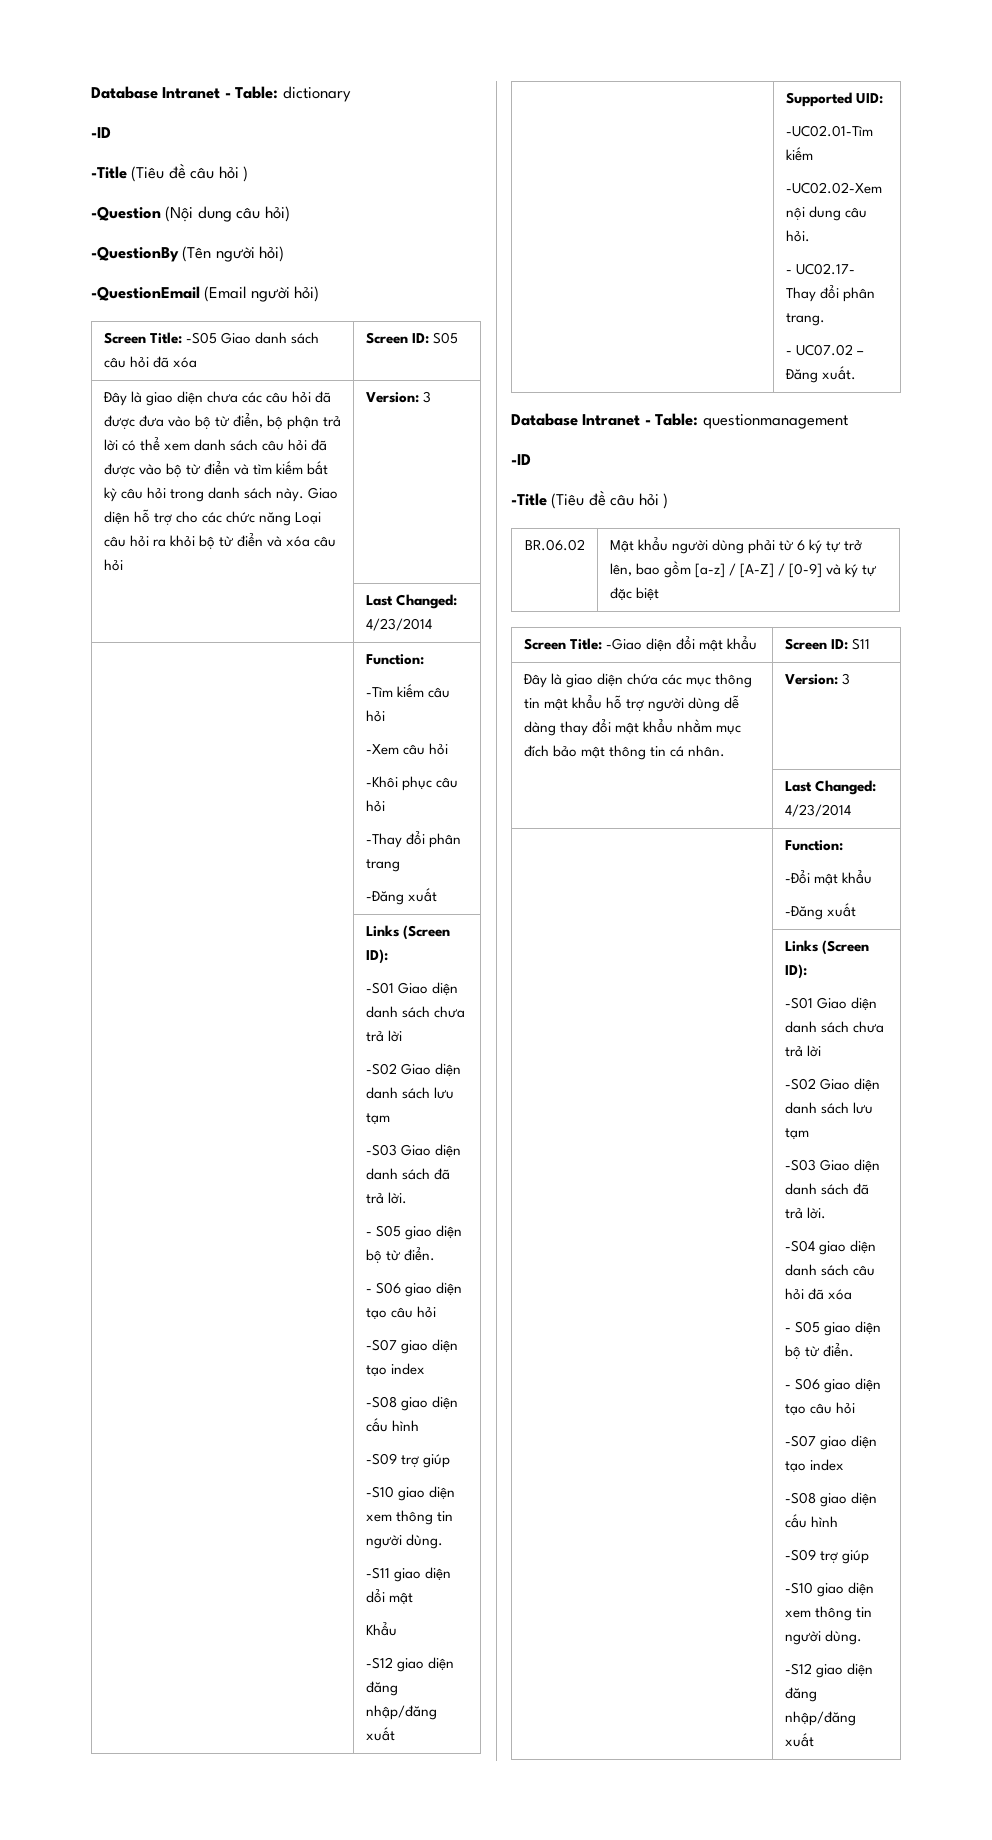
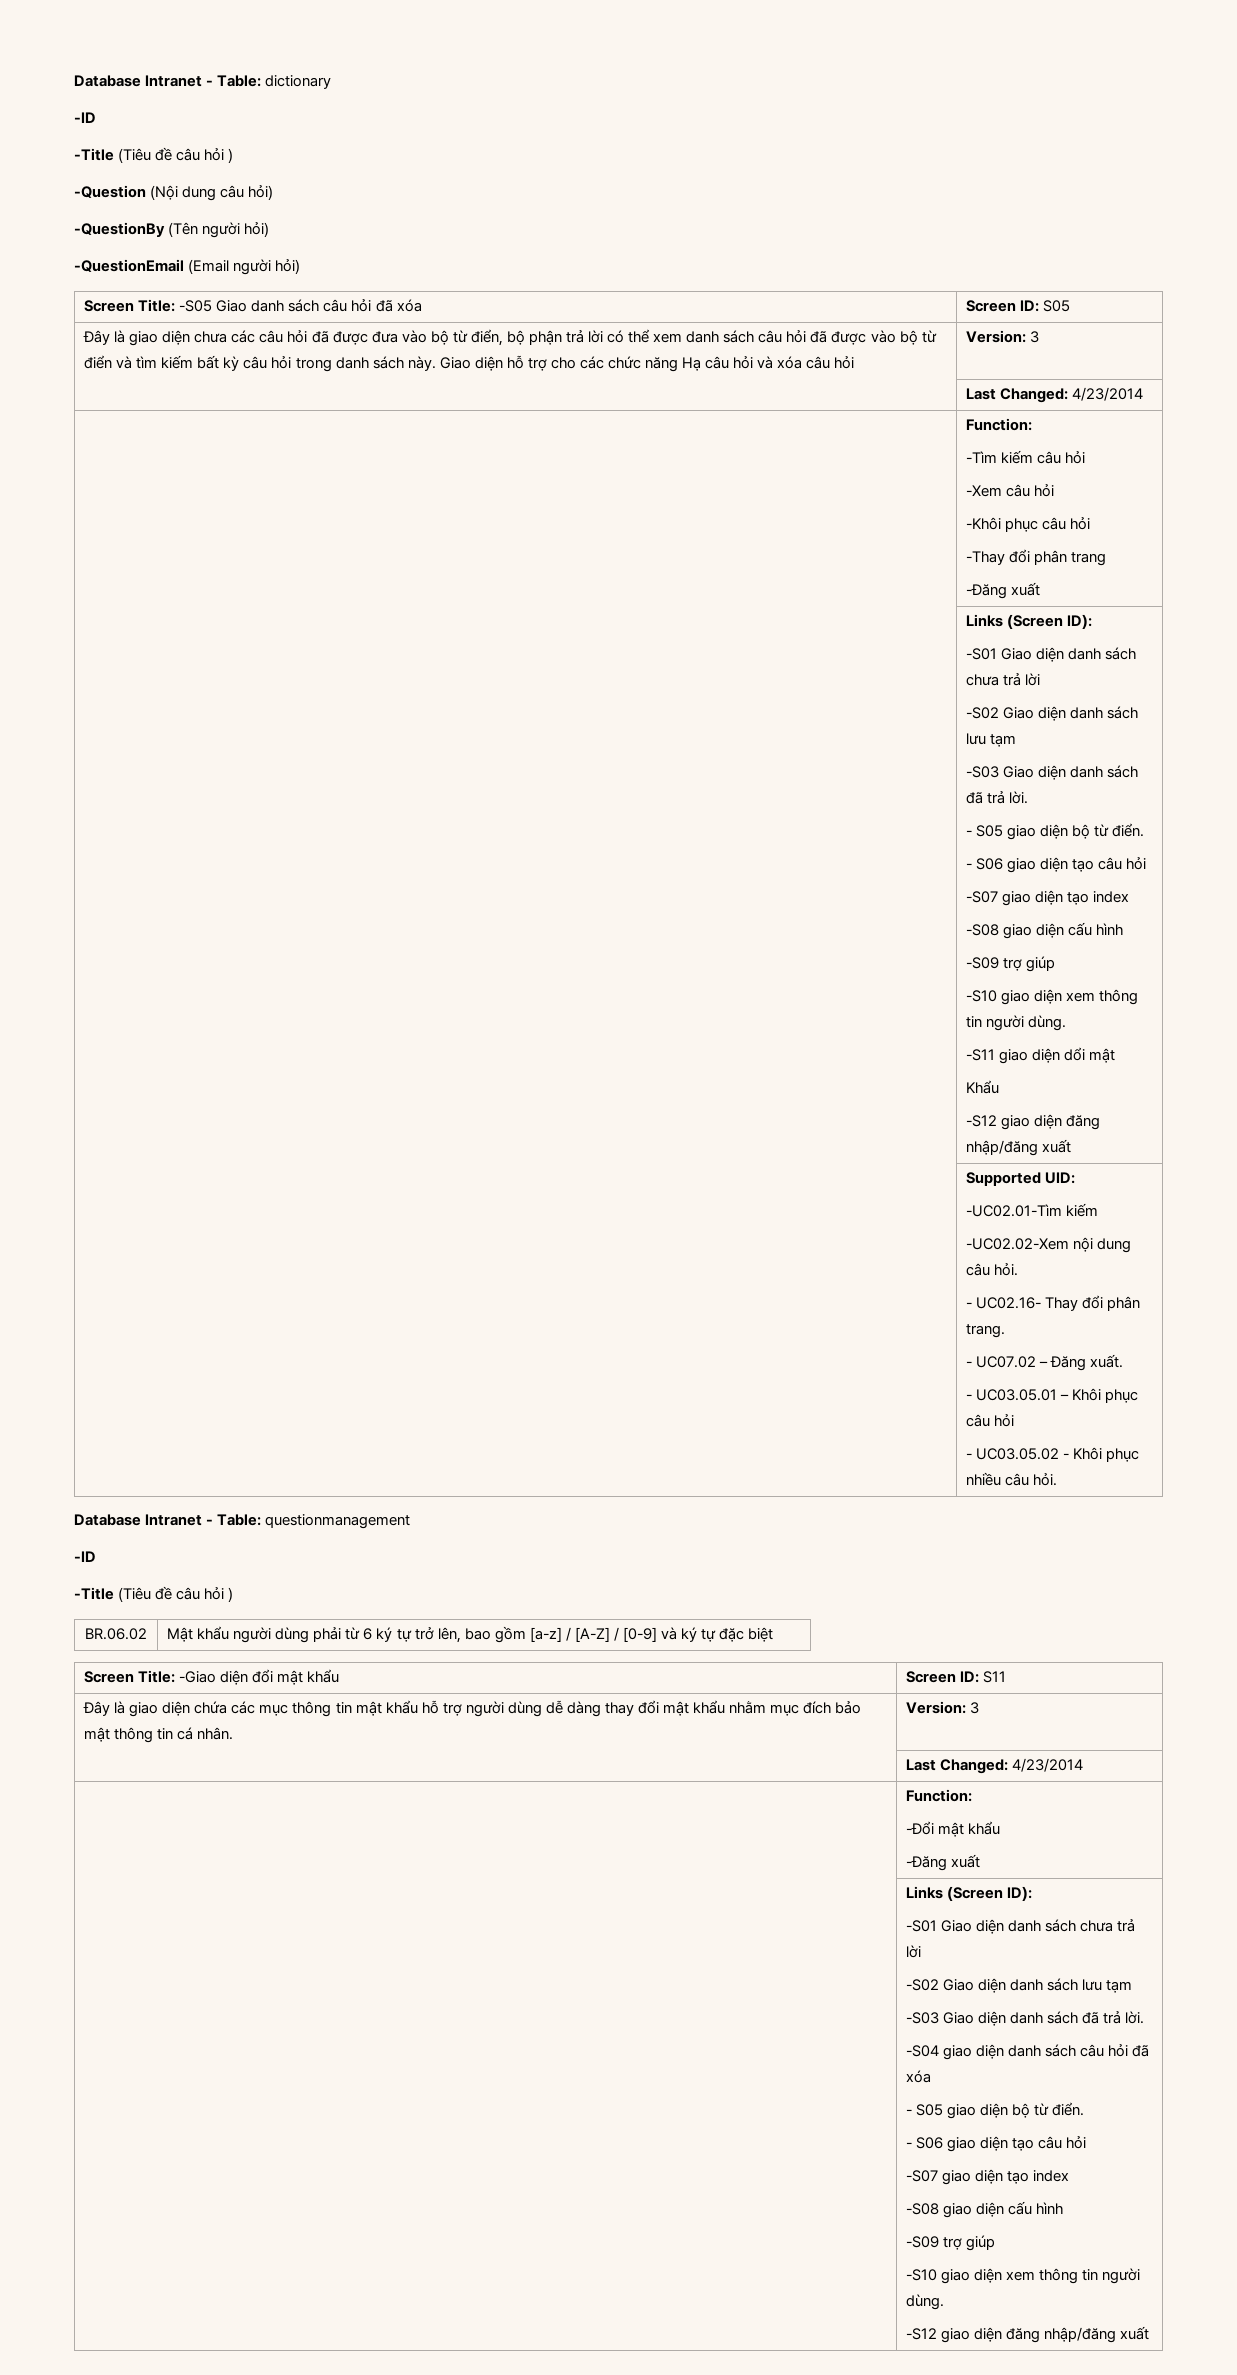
- Giao diện hỗ trợ cho các chức năng Loại câu hỏi ra khỏi bộ từ điển và xóa câu hỏi
+ Giao diện hỗ trợ cho các chức năng Hạ câu hỏi và xóa câu hỏi
  | Supported UID:
  -UC02.01-Tìm kiếm
  -UC02.02-Xem nội dung câu hỏi.
- - UC02.17- Thay đổi phân trang.
+ - UC02.16- Thay đổi phân trang.
  - UC07.02 – Đăng xuất.
+ - UC03.05.01 – Khôi phục câu hỏi
+ - UC03.05.02 - Khôi phục nhiều câu hỏi.

